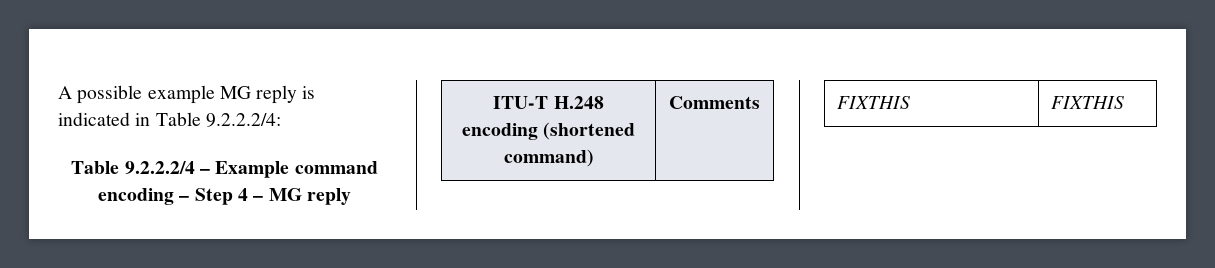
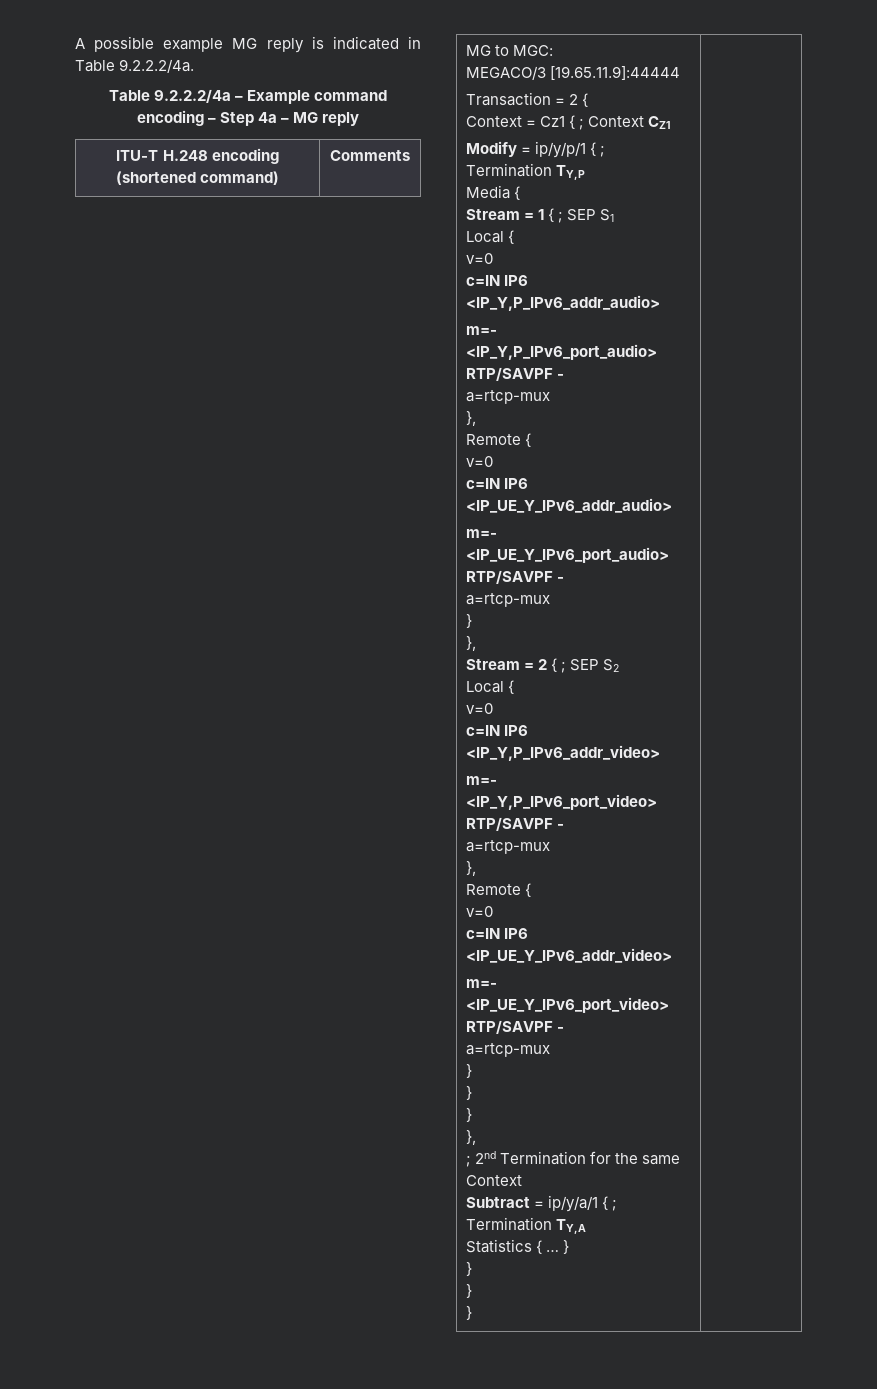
- A possible example MG reply is indicated in Table 9.2.2.2/4:
- Table 9.2.2.2/4 – Example command encoding – Step 4 – MG reply
+ A possible example MG reply is indicated in Table 9.2.2.2/4a.
+ Table 9.2.2.2/4a – Example command encoding – Step 4a – MG reply
- FIXTHIS | FIXTHIS
+ MG to MGC:
+ MEGACO/3 [19.65.11.9]:44444
+ Transaction = 2 {
+ Context = Cz1 { ; Context CZ1
+ Modify = ip/y/p/1 { ; Termination TY,P
+ Media {
+ Stream = 1 { ; SEP S1
+ Local {
+ v=0
+ c=IN IP6 <IP_Y,P_IPv6_addr_audio>
+ m=- <IP_Y,P_IPv6_port_audio> RTP/SAVPF -
+ a=rtcp-mux
+ },
+ Remote {
+ v=0
+ c=IN IP6 <IP_UE_Y_IPv6_addr_audio>
+ m=- <IP_UE_Y_IPv6_port_audio> RTP/SAVPF -
+ a=rtcp-mux
+ }
+ },
+ Stream = 2 { ; SEP S2
+ Local {
+ v=0
+ c=IN IP6 <IP_Y,P_IPv6_addr_video>
+ m=- <IP_Y,P_IPv6_port_video> RTP/SAVPF -
+ a=rtcp-mux
+ },
+ Remote {
+ v=0
+ c=IN IP6 <IP_UE_Y_IPv6_addr_video>
+ m=- <IP_UE_Y_IPv6_port_video> RTP/SAVPF -
+ a=rtcp-mux
+ }
+ }
+ }
+ },
+ ; 2nd Termination for the same Context
+ Subtract = ip/y/a/1 { ; Termination TY,A
+ Statistics { … }
+ }
+ }
+ }

